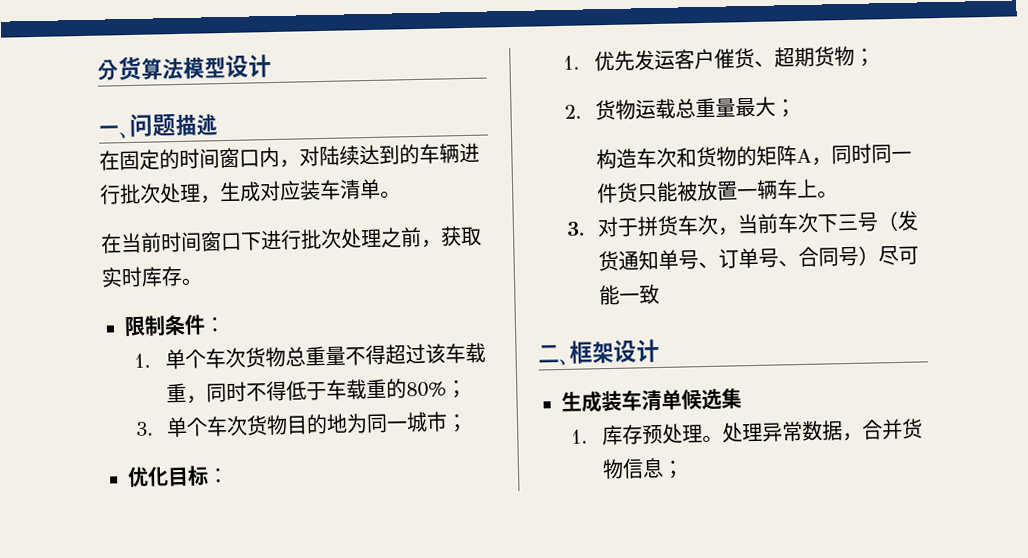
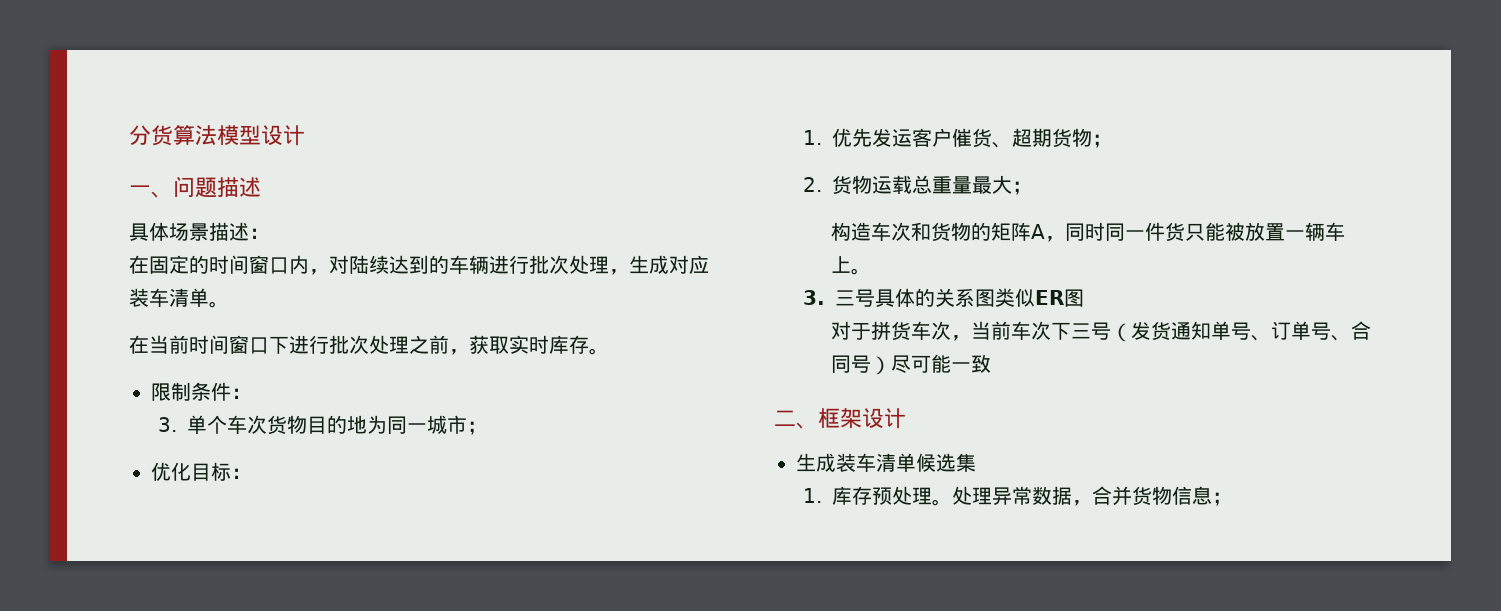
+ 具体场景描述：
- 1.单个车次货物总重量不得超过该车载重，同时不得低于车载重的80%；
- 3.对于拼货车次，当前车次下三号（发货通知单号、订单号、合同号）尽可能一致
+ 3.三号具体的关系图类似ER图
+ 对于拼货车次，当前车次下三号（发货通知单号、订单号、合同号）尽可能一致

